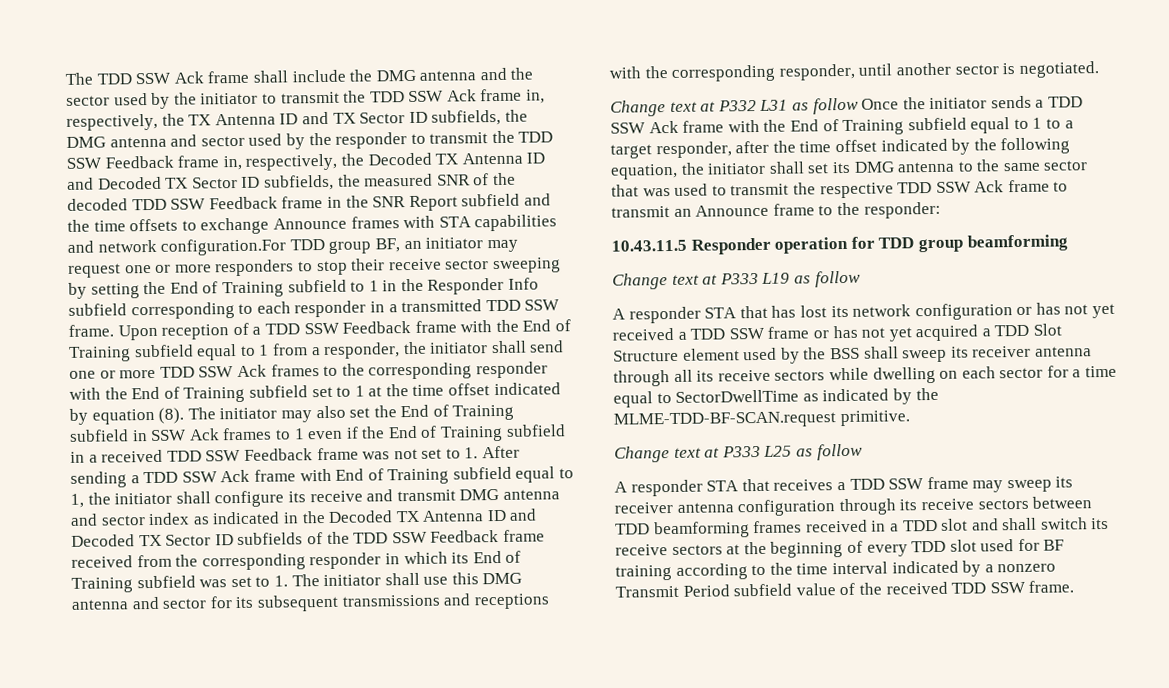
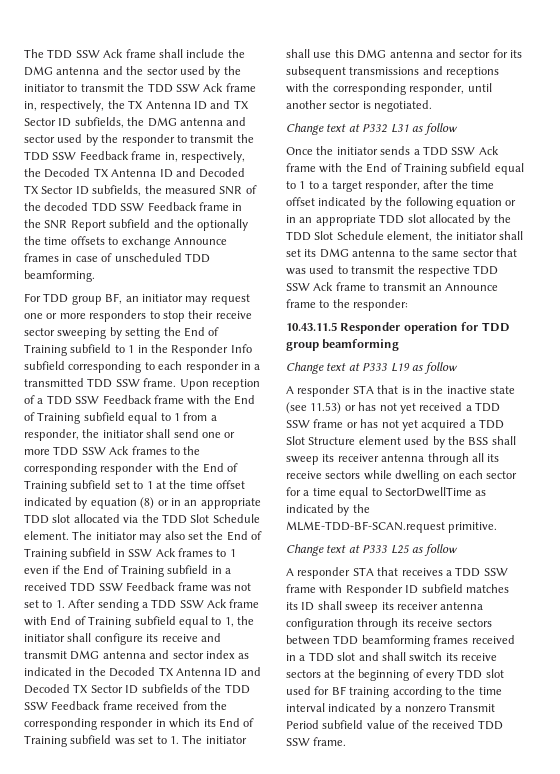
- The TDD SSW Ack frame shall include the DMG antenna and the sector used by the initiator to transmit the TDD SSW Ack frame in, respectively, the TX Antenna ID and TX Sector ID subfields, the DMG antenna and sector used by the responder to transmit the TDD SSW Feedback frame in, respectively, the Decoded TX Antenna ID and Decoded TX Sector ID subfields, the measured SNR of the decoded TDD SSW Feedback frame in the SNR Report subfield and the time offsets to exchange Announce frames with STA capabilities and network configuration.For TDD group BF, an initiator may request one or more responders to stop their receive sector sweeping by setting the End of Training subfield to 1 in the Responder Info subfield corresponding to each responder in a transmitted TDD SSW frame.
+ The TDD SSW Ack frame shall include the DMG antenna and the sector used by the initiator to transmit the TDD SSW Ack frame in, respectively, the TX Antenna ID and TX Sector ID subfields, the DMG antenna and sector used by the responder to transmit the TDD SSW Feedback frame in, respectively, the Decoded TX Antenna ID and Decoded TX Sector ID subfields, the measured SNR of the decoded TDD SSW Feedback frame in the SNR Report subfield and the optionally the time offsets to exchange Announce frames in case of unscheduled TDD beamforming.
+ For TDD group BF, an initiator may request one or more responders to stop their receive sector sweeping by setting the End of Training subfield to 1 in the Responder Info subfield corresponding to each responder in a transmitted TDD SSW frame.
- Upon reception of a TDD SSW Feedback frame with the End of Training subfield equal to 1 from a responder, the initiator shall send one or more TDD SSW Ack frames to the corresponding responder with the End of Training subfield set to 1 at the time offset indicated by equation (8).
+ Upon reception of a TDD SSW Feedback frame with the End of Training subfield equal to 1 from a responder, the initiator shall send one or more TDD SSW Ack frames to the corresponding responder with the End of Training subfield set to 1 at the time offset indicated by equation (8) or in an appropriate TDD slot allocated via the TDD Slot Schedule element.
- Change text at P332 L31 as follow Once the initiator sends a TDD SSW Ack frame with the End of Training subfield equal to 1 to a target responder, after the time offset indicated by the following equation, the initiator shall set its DMG antenna to the same sector that was used to transmit the respective TDD SSW Ack frame to transmit an Announce frame to the responder:
+ Change text at P332 L31 as follow
+ Once the initiator sends a TDD SSW Ack frame with the End of Training subfield equal to 1 to a target responder, after the time offset indicated by the following equation or in an appropriate TDD slot allocated by the TDD Slot Schedule element, the initiator shall set its DMG antenna to the same sector that was used to transmit the respective TDD SSW Ack frame to transmit an Announce frame to the responder:
- A responder STA that has lost its network configuration or has not yet received a TDD SSW frame or has not yet acquired a TDD Slot Structure element used by the BSS shall sweep its receiver antenna through all its receive sectors while dwelling on each sector for a time equal to SectorDwellTime as indicated by the MLME-TDD-BF-SCAN.request primitive.
+ A responder STA that is in the inactive state (see 11.53) or has not yet received a TDD SSW frame or has not yet acquired a TDD Slot Structure element used by the BSS shall sweep its receiver antenna through all its receive sectors while dwelling on each sector for a time equal to SectorDwellTime as indicated by the MLME-TDD-BF-SCAN.request primitive.
- A responder STA that receives a TDD SSW frame may sweep its receiver antenna configuration through its receive sectors between TDD beamforming frames received in a TDD slot and shall switch its receive sectors at the beginning of every TDD slot used for BF training according to the time interval indicated by a nonzero Transmit Period subfield value of the received TDD SSW frame.
+ A responder STA that receives a TDD SSW frame with Responder ID subfield matches its ID shall sweep its receiver antenna configuration through its receive sectors between TDD beamforming frames received in a TDD slot and shall switch its receive sectors at the beginning of every TDD slot used for BF training according to the time interval indicated by a nonzero Transmit Period subfield value of the received TDD SSW frame.

